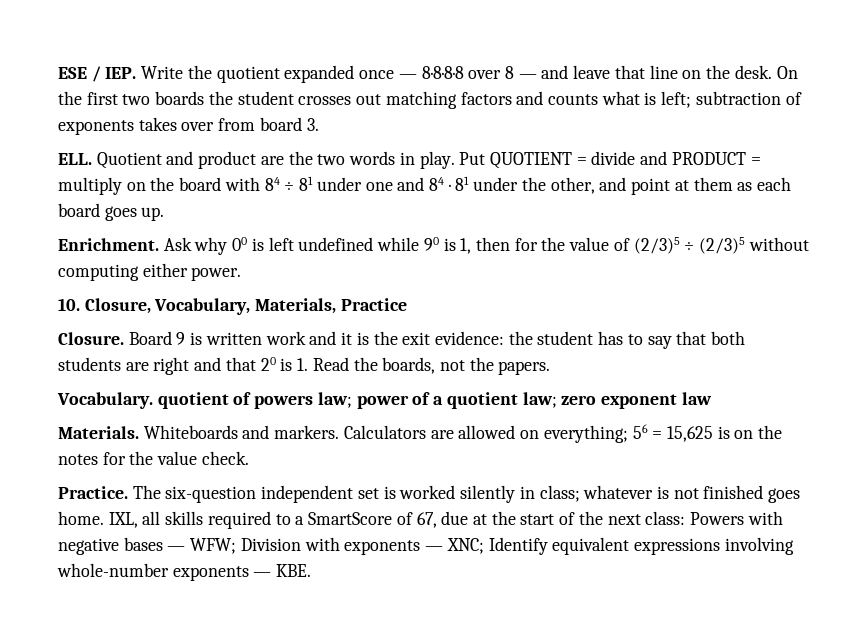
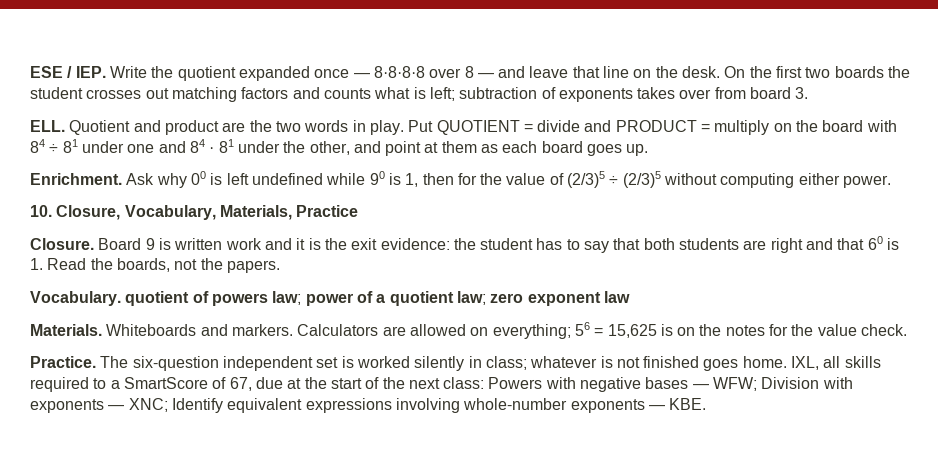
- Board 9 is written work and it is the exit evidence: the student has to say that both students are right and that 20 is 1. Read the boards, not the papers.
+ Board 9 is written work and it is the exit evidence: the student has to say that both students are right and that 60 is 1. Read the boards, not the papers.

